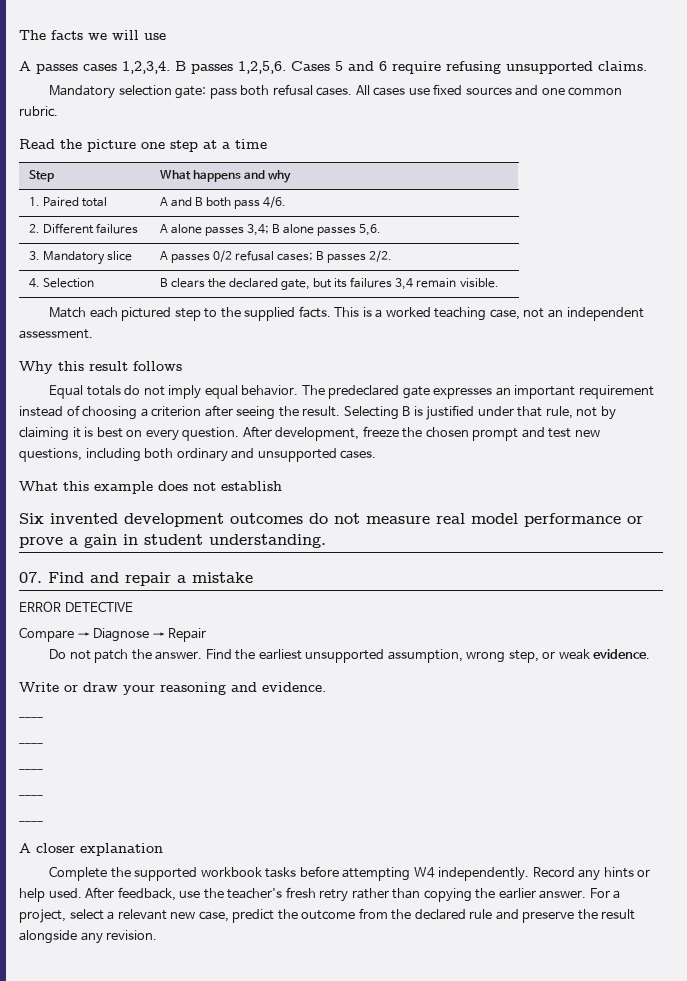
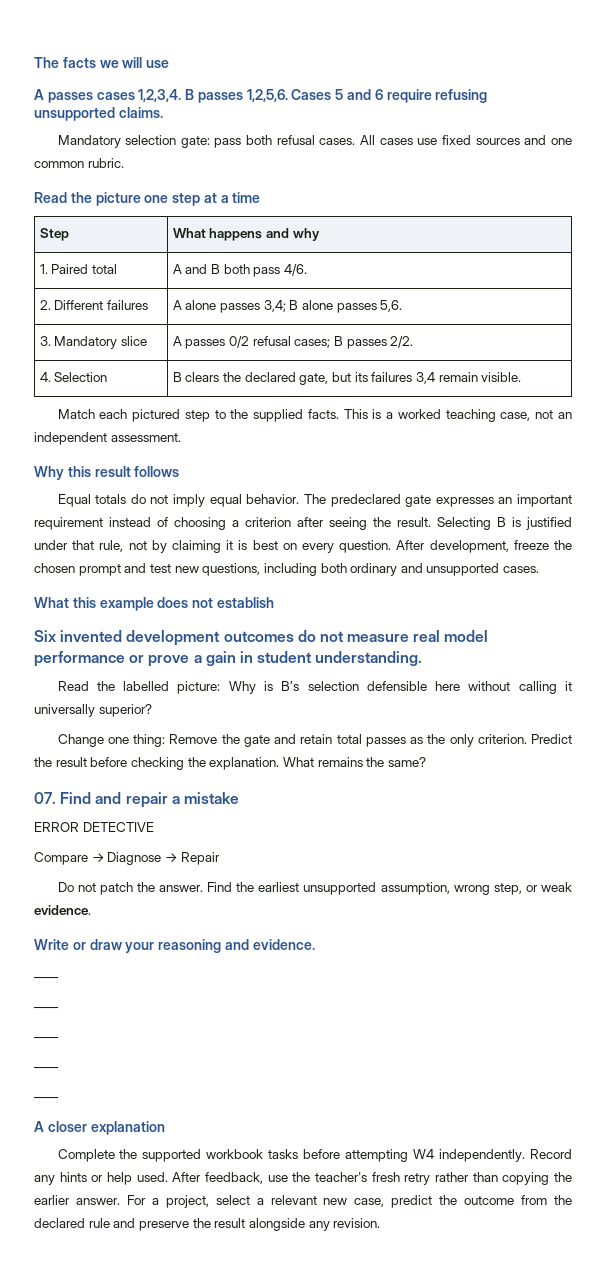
+ Read the labelled picture: Why is B’s selection defensible here without calling it universally superior?
+ Change one thing: Remove the gate and retain total passes as the only criterion. Predict the result before checking the explanation. What remains the same?

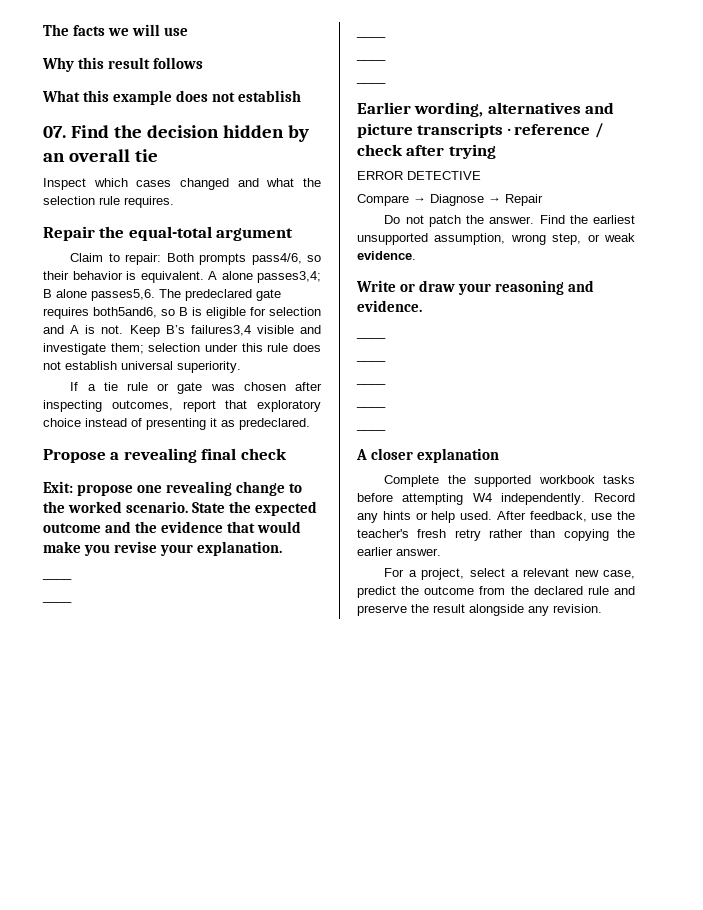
- A passes cases 1,2,3,4. B passes 1,2,5,6. Cases 5 and 6 require refusing unsupported claims.
- Mandatory selection gate: pass both refusal cases. All cases use fixed sources and one common rubric.
- Read the picture one step at a time
- Step | What happens and why
- 1. Paired total | A and B both pass 4/6.
- 2. Different failures | A alone passes 3,4; B alone passes 5,6.
- 3. Mandatory slice | A passes 0/2 refusal cases; B passes 2/2.
- 4. Selection | B clears the declared gate, but its failures 3,4 remain visible.
- Match each pictured step to the supplied facts. This is a worked teaching case, not an independent assessment.
  Why this result follows
- Equal totals do not imply equal behavior. The predeclared gate expresses an important requirement instead of choosing a criterion after seeing the result. Selecting B is justified under that rule, not by claiming it is best on every question. After development, freeze the chosen prompt and test new questions, including both ordinary and unsupported cases.
- Six invented development outcomes do not measure real model performance or prove a gain in student understanding.
- Read the labelled picture: Why is B’s selection defensible here without calling it universally superior?
- Change one thing: Remove the gate and retain total passes as the only criterion. Predict the result before checking the explanation. What remains the same?
- 07. Find and repair a mistake
+ 07. Find the decision hidden by an overall tie
+ Inspect which cases changed and what the selection rule requires.
+ Repair the equal-total argument
+ Claim to repair: Both prompts pass4/6, so their behavior is equivalent. A alone passes3,4; B alone passes5,6. The predeclared gate requires both5and6, so B is eligible for selection and A is not. Keep B’s failures3,4 visible and investigate them; selection under this rule does not establish universal superiority.
+ If a tie rule or gate was chosen after inspecting outcomes, report that exploratory choice instead of presenting it as predeclared.
+ Propose a revealing final check
+ Exit: propose one revealing change to the worked scenario. State the expected outcome and the evidence that would make you revise your explanation.
+ ____
+ ____
+ ____
+ ____
+ ____
+ Earlier wording, alternatives and picture transcripts · reference / check after trying
- After feedback, use the teacher's fresh retry rather than copying the earlier answer. For a project, select a relevant new case, predict the outcome from the declared rule and preserve the result alongside any revision.
+ After feedback, use the teacher's fresh retry rather than copying the earlier answer.
+ For a project, select a relevant new case, predict the outcome from the declared rule and preserve the result alongside any revision.

